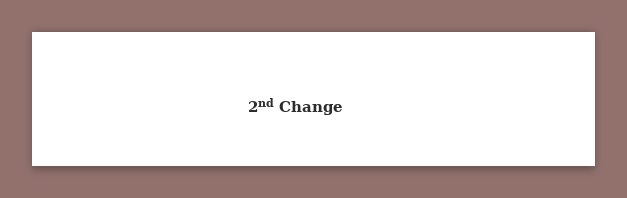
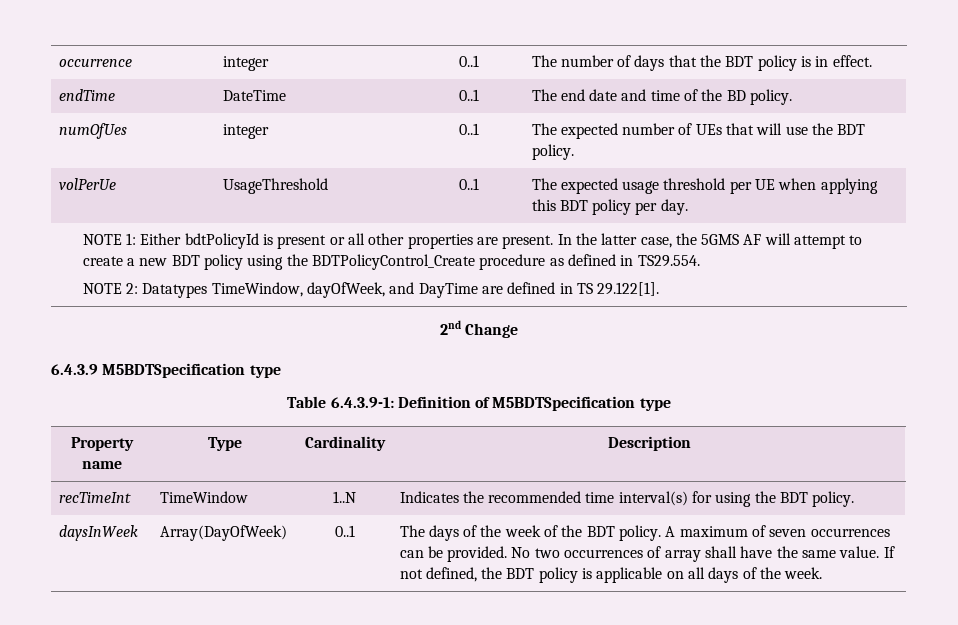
+ occurrence | integer | 0..1 | The number of days that the BDT policy is in effect.
+ endTime | DateTime | 0..1 | The end date and time of the BD policy.
+ numOfUes | integer | 0..1 | The expected number of UEs that will use the BDT policy.
+ volPerUe | UsageThreshold | 0..1 | The expected usage threshold per UE when applying this BDT policy per day.
+ NOTE 1: Either bdtPolicyId is present or all other properties are present. In the latter case, the 5GMS AF will attempt to create a new BDT policy using the BDTPolicyControl_Create procedure as defined in TS29.554.
+ NOTE 2: Datatypes TimeWindow, dayOfWeek, and DayTime are defined in TS 29.122[1].
  2nd Change
+ 6.4.3.9 M5BDTSpecification type
+ Table 6.4.3.9-1: Definition of M5BDTSpecification type
+ Property name | Type | Cardinality | Description
+ recTimeInt | TimeWindow | 1..N | Indicates the recommended time interval(s) for using the BDT policy.
+ daysInWeek | Array(DayOfWeek) | 0..1 | The days of the week of the BDT policy. A maximum of seven occurrences can be provided. No two occurrences of array shall have the same value. If not defined, the BDT policy is applicable on all days of the week.

